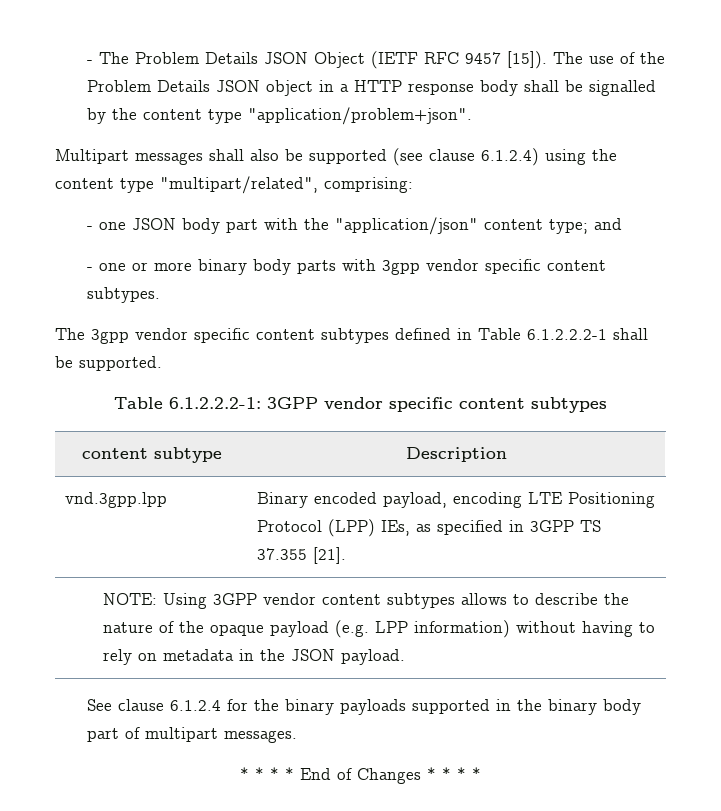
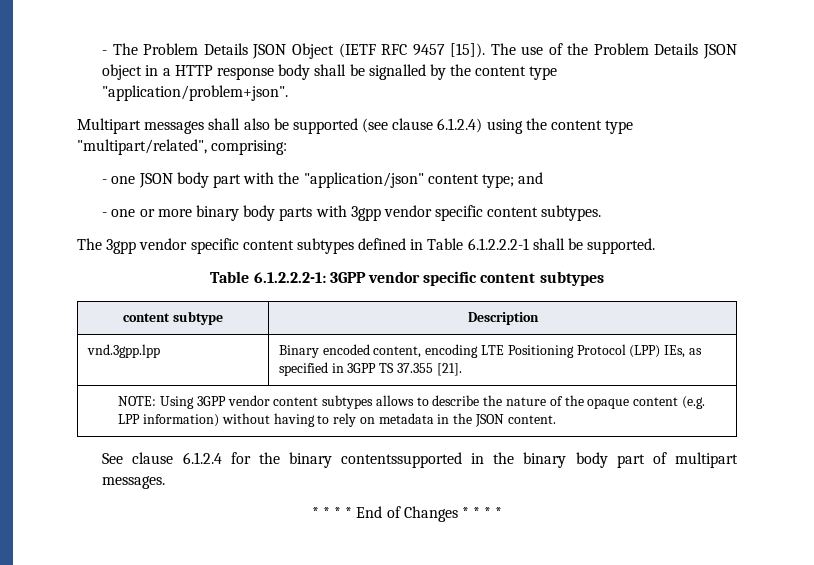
- vnd.3gpp.lpp | Binary encoded payload, encoding LTE Positioning Protocol (LPP) IEs, as specified in 3GPP TS 37.355 [21].
+ vnd.3gpp.lpp | Binary encoded content, encoding LTE Positioning Protocol (LPP) IEs, as specified in 3GPP TS 37.355 [21].
- NOTE: Using 3GPP vendor content subtypes allows to describe the nature of the opaque payload (e.g. LPP information) without having to rely on metadata in the JSON payload.
+ NOTE: Using 3GPP vendor content subtypes allows to describe the nature of the opaque content (e.g. LPP information) without having to rely on metadata in the JSON content.
- See clause 6.1.2.4 for the binary payloads supported in the binary body part of multipart messages.
+ See clause 6.1.2.4 for the binary contentssupported in the binary body part of multipart messages.

